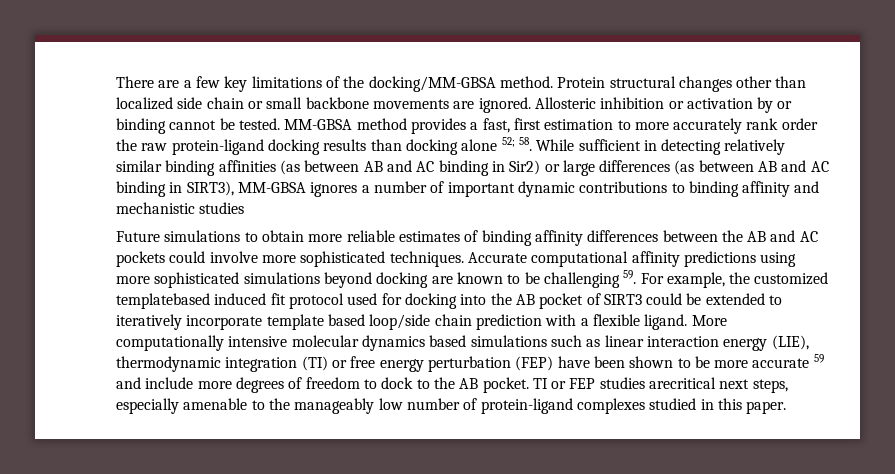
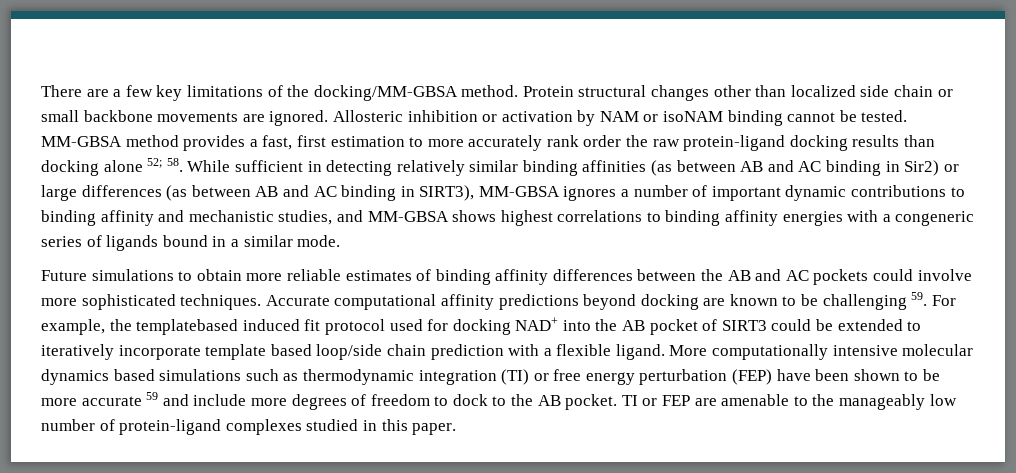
- Allosteric inhibition or activation by or binding cannot be tested.
+ Allosteric inhibition or activation by NAM or isoNAM binding cannot be tested.
- 58. While sufficient in detecting relatively similar binding affinities (as between AB and AC binding in Sir2) or large differences (as between AB and AC binding in SIRT3), MM-GBSA ignores a number of important dynamic contributions to binding affinity and mechanistic studies
+ 58. While sufficient in detecting relatively similar binding affinities (as between AB and AC binding in Sir2) or large differences (as between AB and AC binding in SIRT3), MM-GBSA ignores a number of important dynamic contributions to binding affinity and mechanistic studies, and MM-GBSA shows highest correlations to binding affinity energies with a congeneric series of ligands bound in a similar mode.
- Accurate computational affinity predictions using more sophisticated simulations beyond docking are known to be challenging 59. For example, the customized templatebased induced fit protocol used for docking into the AB pocket of SIRT3 could be extended to iteratively incorporate template based loop/side chain prediction with a flexible ligand.
+ Accurate computational affinity predictions beyond docking are known to be challenging 59. For example, the templatebased induced fit protocol used for docking NAD+ into the AB pocket of SIRT3 could be extended to iteratively incorporate template based loop/side chain prediction with a flexible ligand.
- More computationally intensive molecular dynamics based simulations such as linear interaction energy (LIE), thermodynamic integration (TI) or free energy perturbation (FEP) have been shown to be more accurate 59 and include more degrees of freedom to dock to the AB pocket.
+ More computationally intensive molecular dynamics based simulations such as thermodynamic integration (TI) or free energy perturbation (FEP) have been shown to be more accurate 59 and include more degrees of freedom to dock to the AB pocket.
- TI or FEP studies arecritical next steps, especially amenable to the manageably low number of protein-ligand complexes studied in this paper.
+ TI or FEP are amenable to the manageably low number of protein-ligand complexes studied in this paper.

